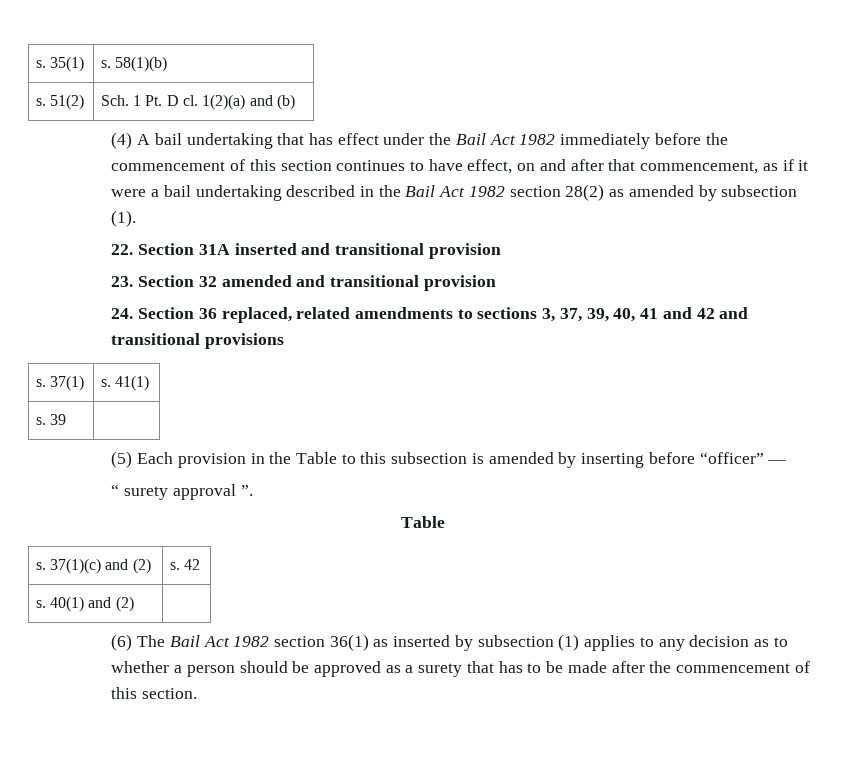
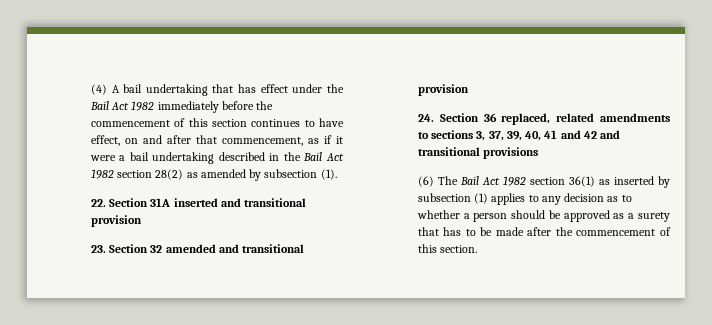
- s. 35(1) | s. 58(1)(b)
- s. 51(2) | Sch. 1 Pt. D cl. 1(2)(a) and (b)
- s. 37(1) | s. 41(1)
- s. 39 |
- (5) Each provision in the Table to this subsection is amended by inserting before “officer” —
- “ surety approval ”.
- Table
- s. 37(1)(c) and (2) | s. 42
- s. 40(1) and (2) |

